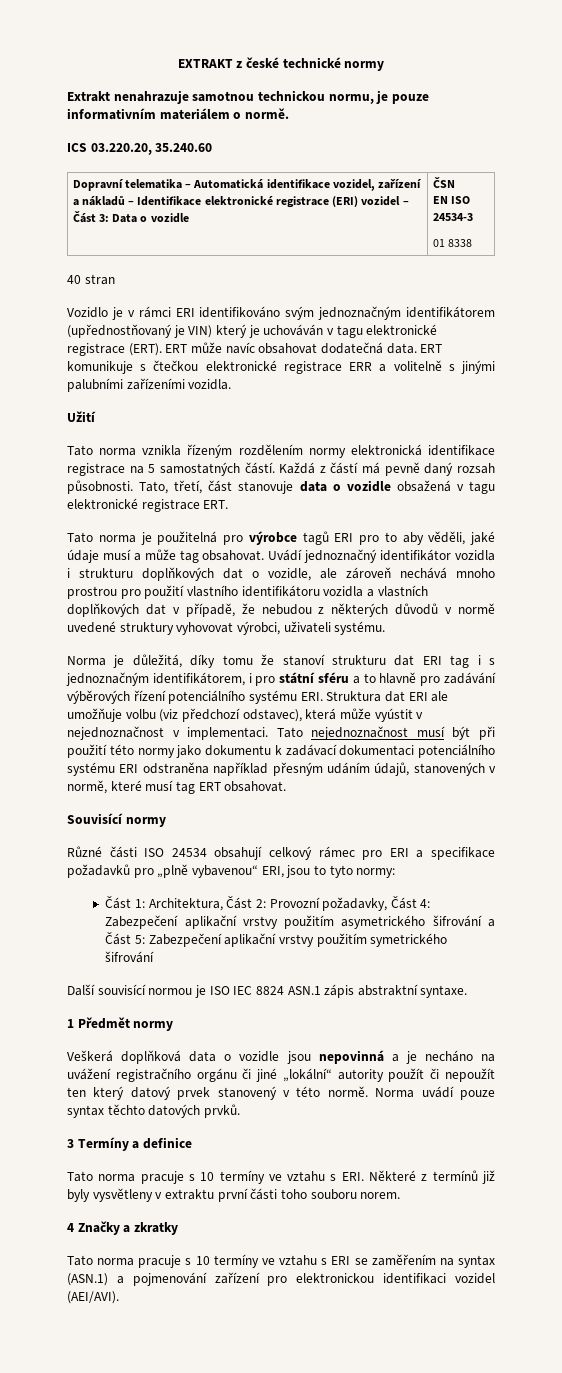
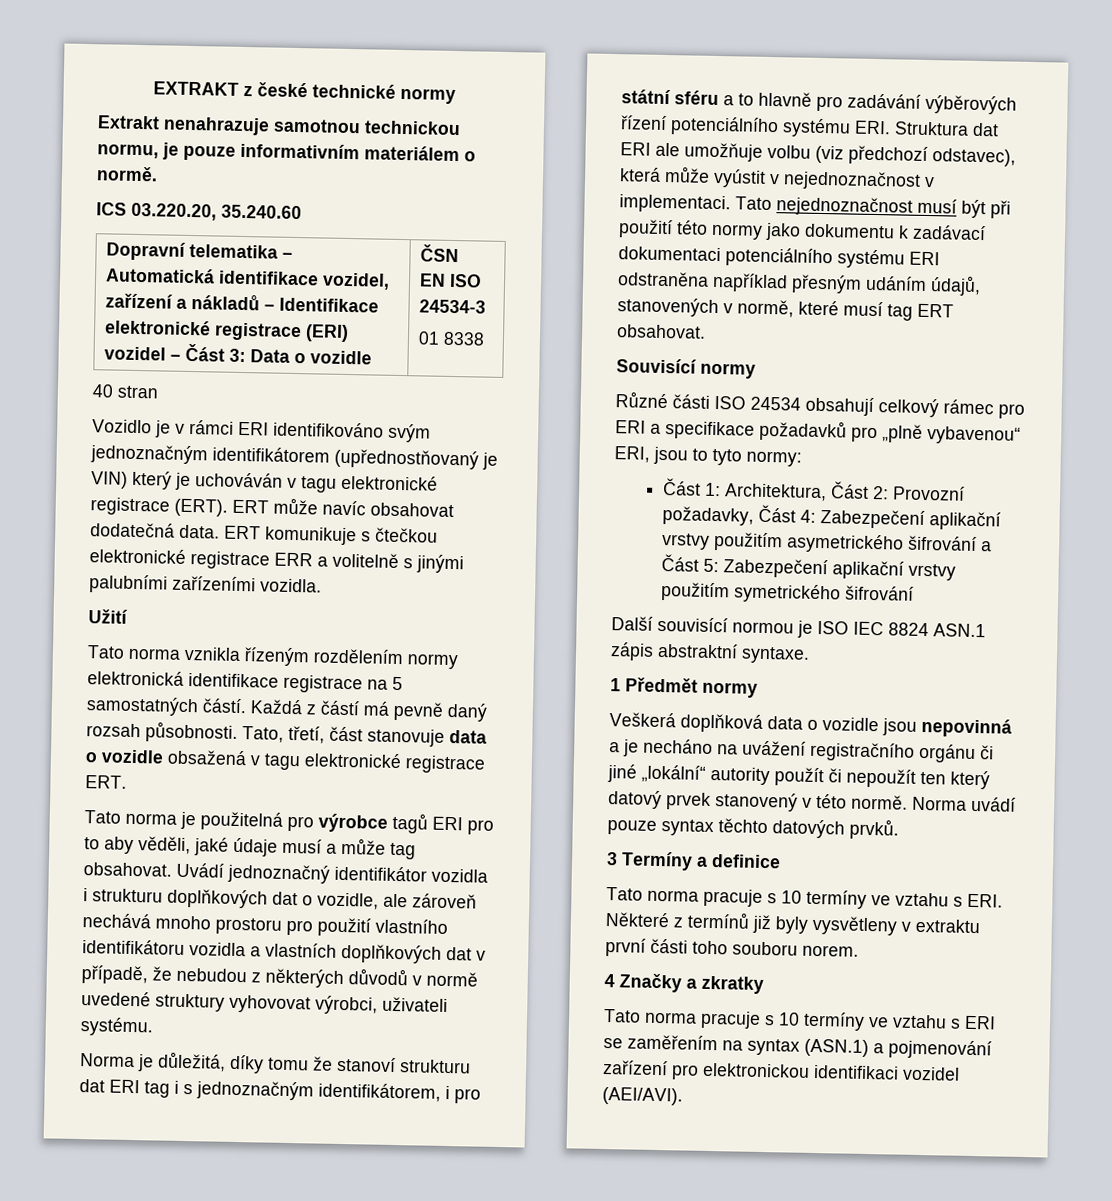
- Uvádí jednoznačný identifikátor vozidla i strukturu doplňkových dat o vozidle, ale zároveň nechává mnoho prostrou pro použití vlastního identifikátoru vozidla a vlastních doplňkových dat v případě, že nebudou z některých důvodů v normě uvedené struktury vyhovovat výrobci, uživateli systému.
+ Uvádí jednoznačný identifikátor vozidla i strukturu doplňkových dat o vozidle, ale zároveň nechává mnoho prostoru pro použití vlastního identifikátoru vozidla a vlastních doplňkových dat v případě, že nebudou z některých důvodů v normě uvedené struktury vyhovovat výrobci, uživateli systému.

